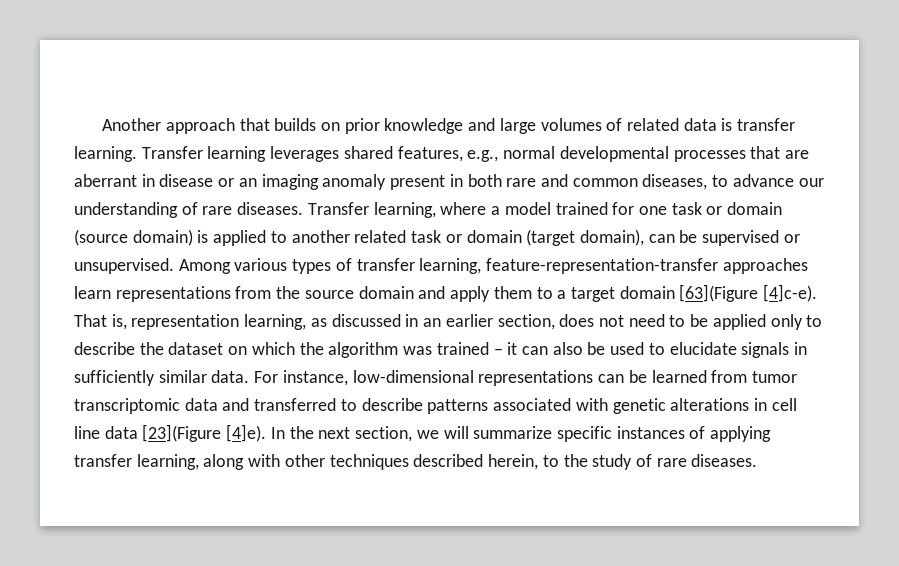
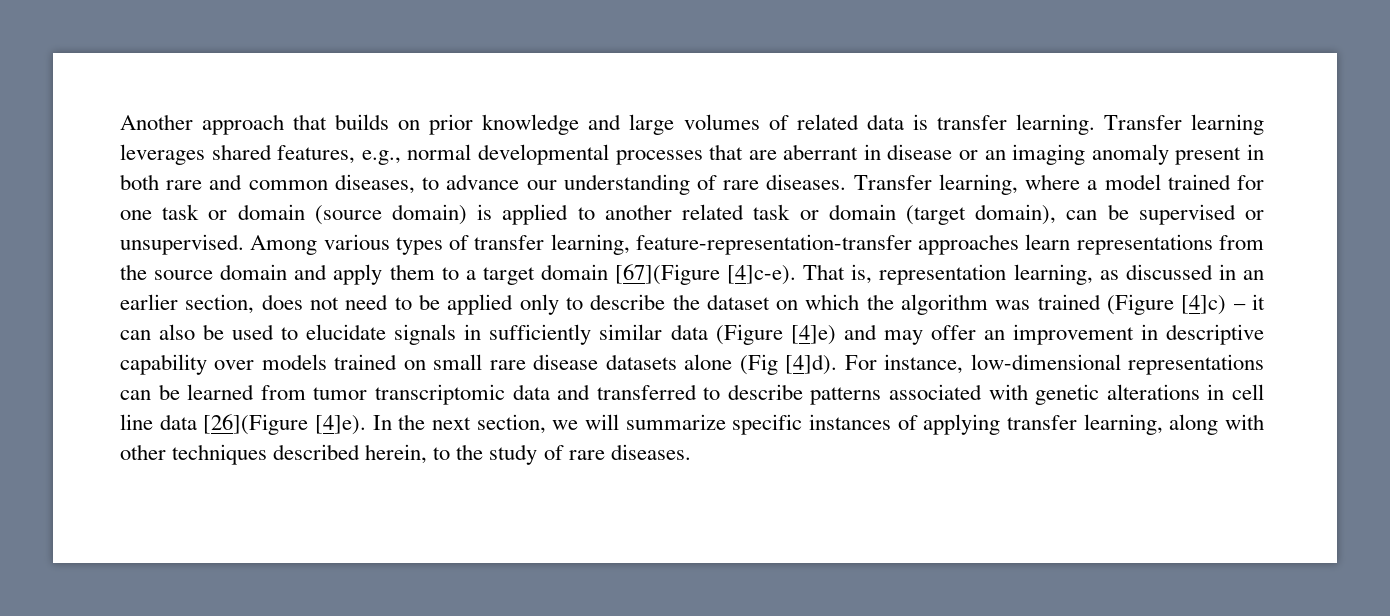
- Among various types of transfer learning, feature-representation-transfer approaches learn representations from the source domain and apply them to a target domain [63](Figure [4]c-e).
+ Among various types of transfer learning, feature-representation-transfer approaches learn representations from the source domain and apply them to a target domain [67](Figure [4]c-e).
- That is, representation learning, as discussed in an earlier section, does not need to be applied only to describe the dataset on which the algorithm was trained – it can also be used to elucidate signals in sufficiently similar data.
+ That is, representation learning, as discussed in an earlier section, does not need to be applied only to describe the dataset on which the algorithm was trained (Figure [4]c) – it can also be used to elucidate signals in sufficiently similar data (Figure [4]e) and may offer an improvement in descriptive capability over models trained on small rare disease datasets alone (Fig [4]d).
- For instance, low-dimensional representations can be learned from tumor transcriptomic data and transferred to describe patterns associated with genetic alterations in cell line data [23](Figure [4]e).
+ For instance, low-dimensional representations can be learned from tumor transcriptomic data and transferred to describe patterns associated with genetic alterations in cell line data [26](Figure [4]e).

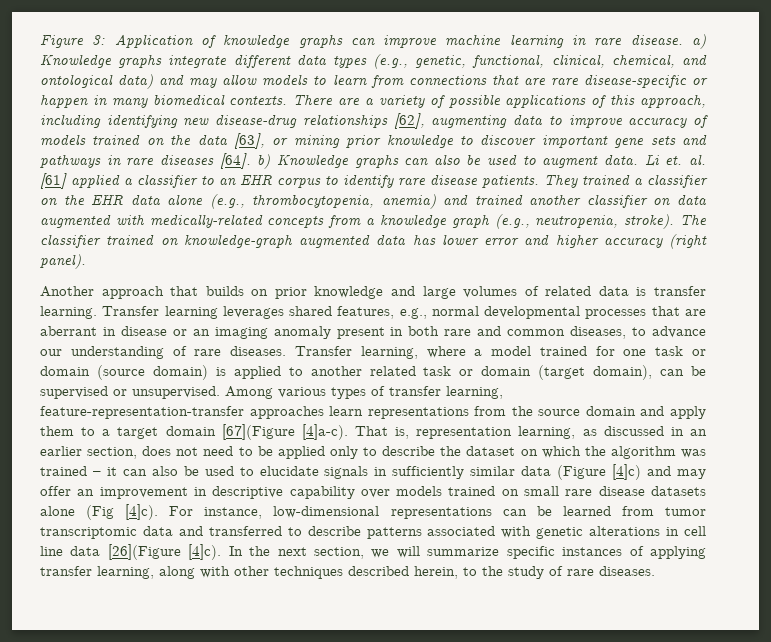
+ Figure 3: Application of knowledge graphs can improve machine learning in rare disease. a) Knowledge graphs integrate different data types (e.g., genetic, functional, clinical, chemical, and ontological data) and may allow models to learn from connections that are rare disease-specific or happen in many biomedical contexts. There are a variety of possible applications of this approach, including identifying new disease-drug relationships [62], augmenting data to improve accuracy of models trained on the data [63], or mining prior knowledge to discover important gene sets and pathways in rare diseases [64]. b) Knowledge graphs can also be used to augment data. Li et. al. [61] applied a classifier to an EHR corpus to identify rare disease patients. They trained a classifier on the EHR data alone (e.g., thrombocytopenia, anemia) and trained another classifier on data augmented with medically-related concepts from a knowledge graph (e.g., neutropenia, stroke). The classifier trained on knowledge-graph augmented data has lower error and higher accuracy (right panel).
- Among various types of transfer learning, feature-representation-transfer approaches learn representations from the source domain and apply them to a target domain [67](Figure [4]c-e).
+ Among various types of transfer learning, feature-representation-transfer approaches learn representations from the source domain and apply them to a target domain [67](Figure [4]a-c).
- That is, representation learning, as discussed in an earlier section, does not need to be applied only to describe the dataset on which the algorithm was trained (Figure [4]c) – it can also be used to elucidate signals in sufficiently similar data (Figure [4]e) and may offer an improvement in descriptive capability over models trained on small rare disease datasets alone (Fig [4]d).
+ That is, representation learning, as discussed in an earlier section, does not need to be applied only to describe the dataset on which the algorithm was trained – it can also be used to elucidate signals in sufficiently similar data (Figure [4]c) and may offer an improvement in descriptive capability over models trained on small rare disease datasets alone (Fig [4]c).
- For instance, low-dimensional representations can be learned from tumor transcriptomic data and transferred to describe patterns associated with genetic alterations in cell line data [26](Figure [4]e).
+ For instance, low-dimensional representations can be learned from tumor transcriptomic data and transferred to describe patterns associated with genetic alterations in cell line data [26](Figure [4]c).

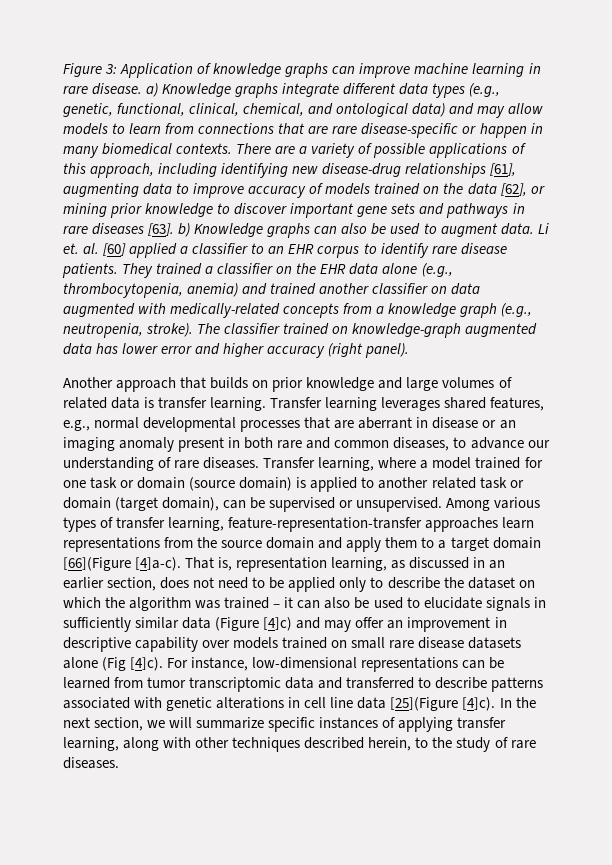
- There are a variety of possible applications of this approach, including identifying new disease-drug relationships [62], augmenting data to improve accuracy of models trained on the data [63], or mining prior knowledge to discover important gene sets and pathways in rare diseases [64]. b) Knowledge graphs can also be used to augment data.
+ There are a variety of possible applications of this approach, including identifying new disease-drug relationships [61], augmenting data to improve accuracy of models trained on the data [62], or mining prior knowledge to discover important gene sets and pathways in rare diseases [63]. b) Knowledge graphs can also be used to augment data.
- Li et. al. [61] applied a classifier to an EHR corpus to identify rare disease patients.
+ Li et. al. [60] applied a classifier to an EHR corpus to identify rare disease patients.
- Among various types of transfer learning, feature-representation-transfer approaches learn representations from the source domain and apply them to a target domain [67](Figure [4]a-c).
+ Among various types of transfer learning, feature-representation-transfer approaches learn representations from the source domain and apply them to a target domain [66](Figure [4]a-c).
- For instance, low-dimensional representations can be learned from tumor transcriptomic data and transferred to describe patterns associated with genetic alterations in cell line data [26](Figure [4]c).
+ For instance, low-dimensional representations can be learned from tumor transcriptomic data and transferred to describe patterns associated with genetic alterations in cell line data [25](Figure [4]c).

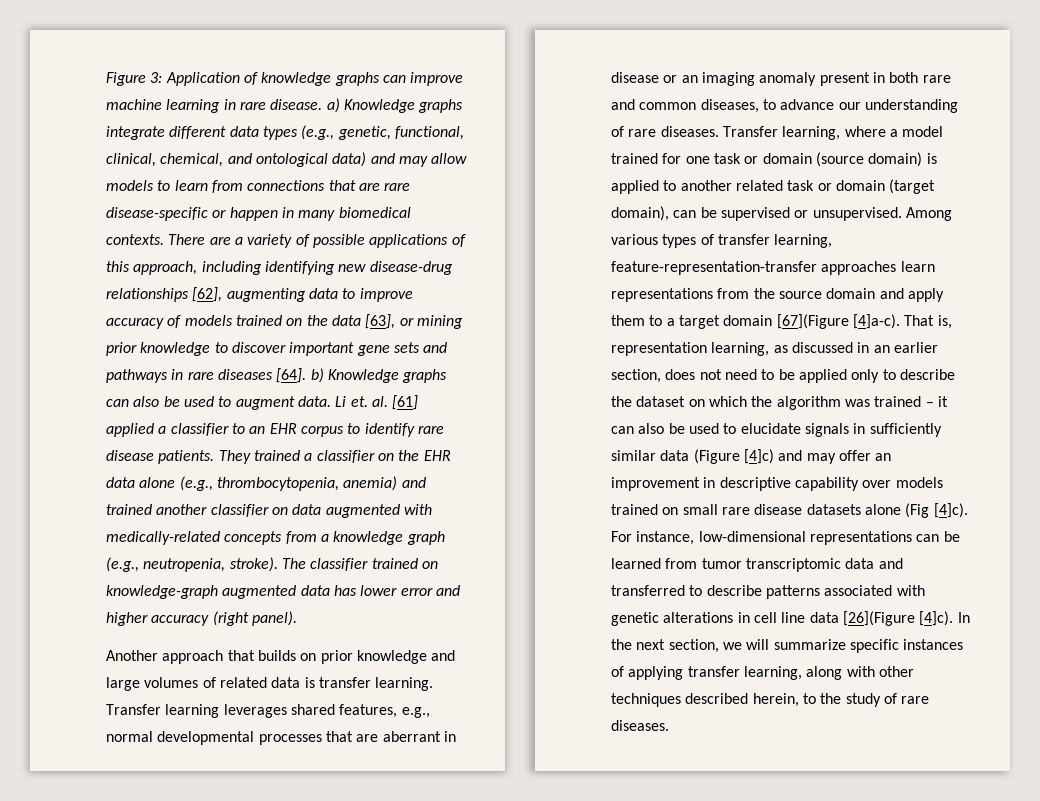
- There are a variety of possible applications of this approach, including identifying new disease-drug relationships [61], augmenting data to improve accuracy of models trained on the data [62], or mining prior knowledge to discover important gene sets and pathways in rare diseases [63]. b) Knowledge graphs can also be used to augment data.
+ There are a variety of possible applications of this approach, including identifying new disease-drug relationships [62], augmenting data to improve accuracy of models trained on the data [63], or mining prior knowledge to discover important gene sets and pathways in rare diseases [64]. b) Knowledge graphs can also be used to augment data.
- Li et. al. [60] applied a classifier to an EHR corpus to identify rare disease patients.
+ Li et. al. [61] applied a classifier to an EHR corpus to identify rare disease patients.
- Among various types of transfer learning, feature-representation-transfer approaches learn representations from the source domain and apply them to a target domain [66](Figure [4]a-c).
+ Among various types of transfer learning, feature-representation-transfer approaches learn representations from the source domain and apply them to a target domain [67](Figure [4]a-c).
- For instance, low-dimensional representations can be learned from tumor transcriptomic data and transferred to describe patterns associated with genetic alterations in cell line data [25](Figure [4]c).
+ For instance, low-dimensional representations can be learned from tumor transcriptomic data and transferred to describe patterns associated with genetic alterations in cell line data [26](Figure [4]c).

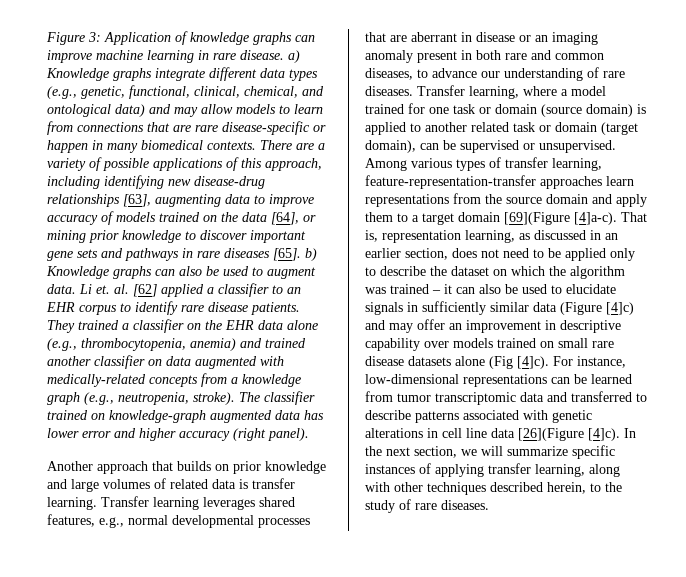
- There are a variety of possible applications of this approach, including identifying new disease-drug relationships [62], augmenting data to improve accuracy of models trained on the data [63], or mining prior knowledge to discover important gene sets and pathways in rare diseases [64]. b) Knowledge graphs can also be used to augment data.
+ There are a variety of possible applications of this approach, including identifying new disease-drug relationships [63], augmenting data to improve accuracy of models trained on the data [64], or mining prior knowledge to discover important gene sets and pathways in rare diseases [65]. b) Knowledge graphs can also be used to augment data.
- Li et. al. [61] applied a classifier to an EHR corpus to identify rare disease patients.
+ Li et. al. [62] applied a classifier to an EHR corpus to identify rare disease patients.
- Among various types of transfer learning, feature-representation-transfer approaches learn representations from the source domain and apply them to a target domain [67](Figure [4]a-c).
+ Among various types of transfer learning, feature-representation-transfer approaches learn representations from the source domain and apply them to a target domain [69](Figure [4]a-c).

